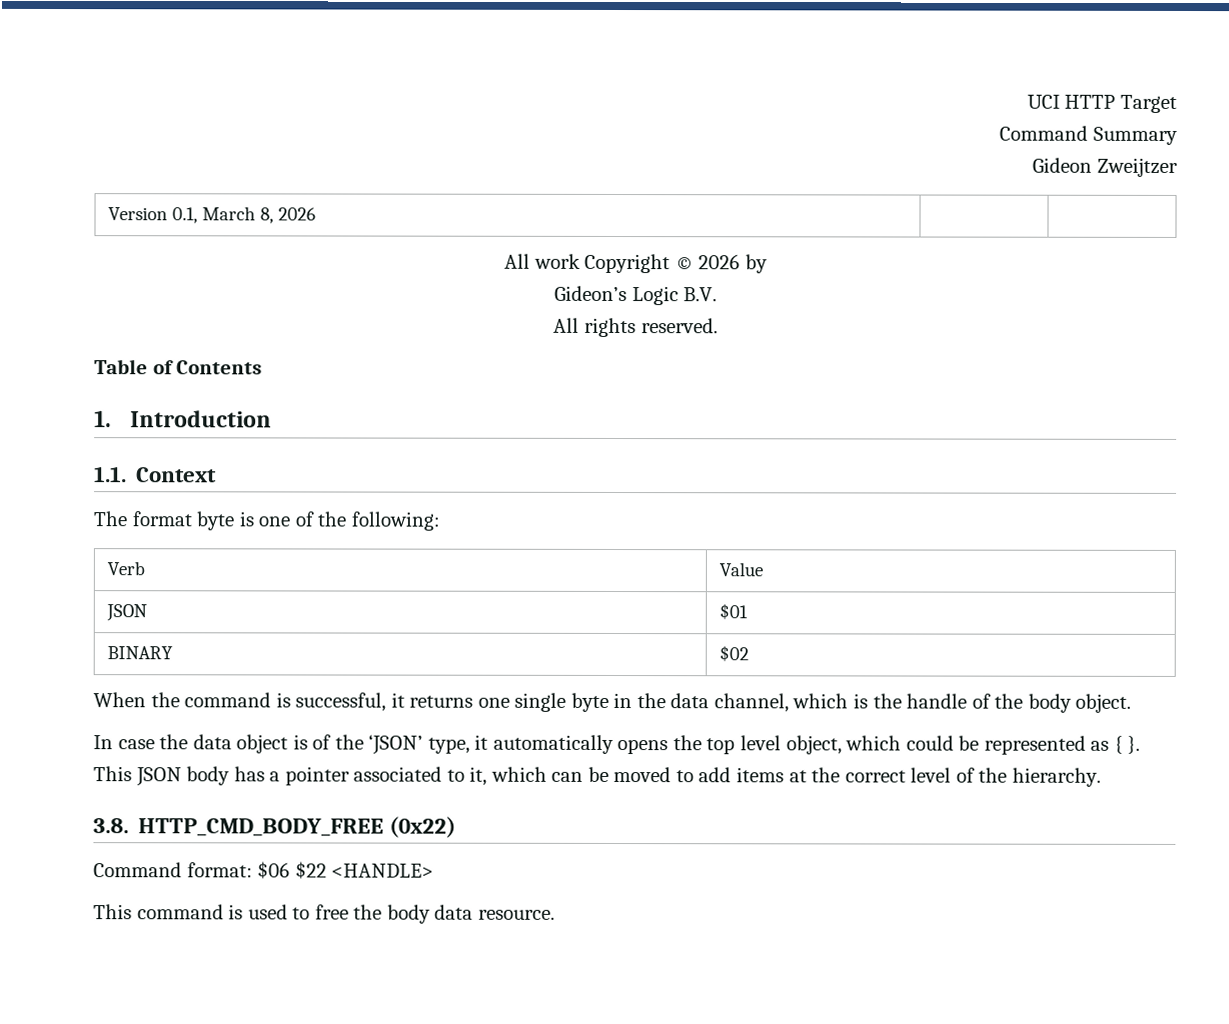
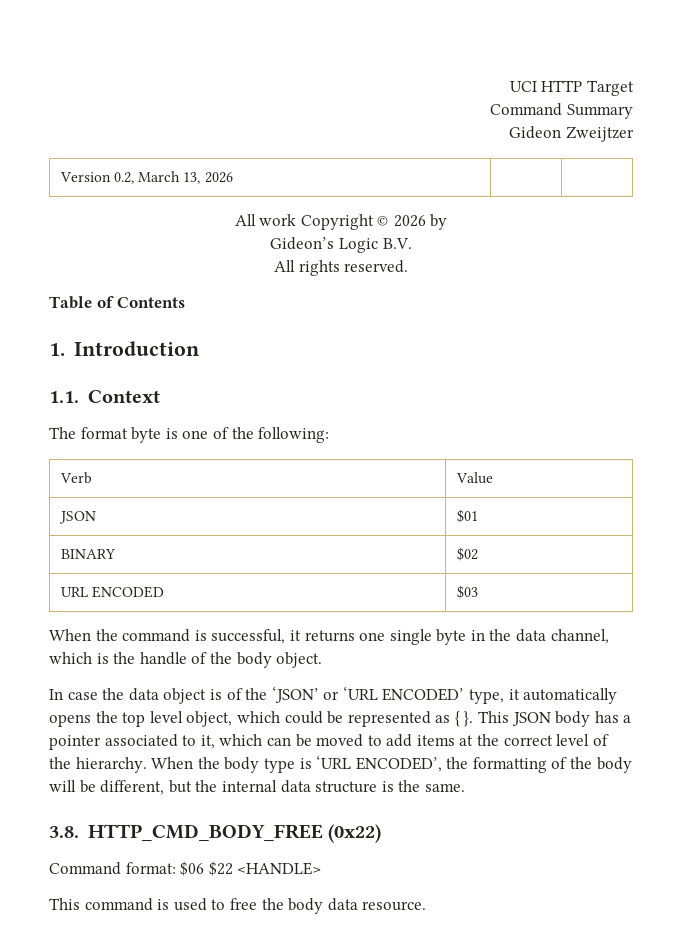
- Version 0.1, March 8, 2026 | |
+ Version 0.2, March 13, 2026 | |
+ URL ENCODED | $03
- In case the data object is of the ‘JSON’ type, it automatically opens the top level object, which could be represented as { }.
+ In case the data object is of the ‘JSON’ or ‘URL ENCODED’ type, it automatically opens the top level object, which could be represented as { }.
+ When the body type is ‘URL ENCODED’, the formatting of the body will be different, but the internal data structure is the same.

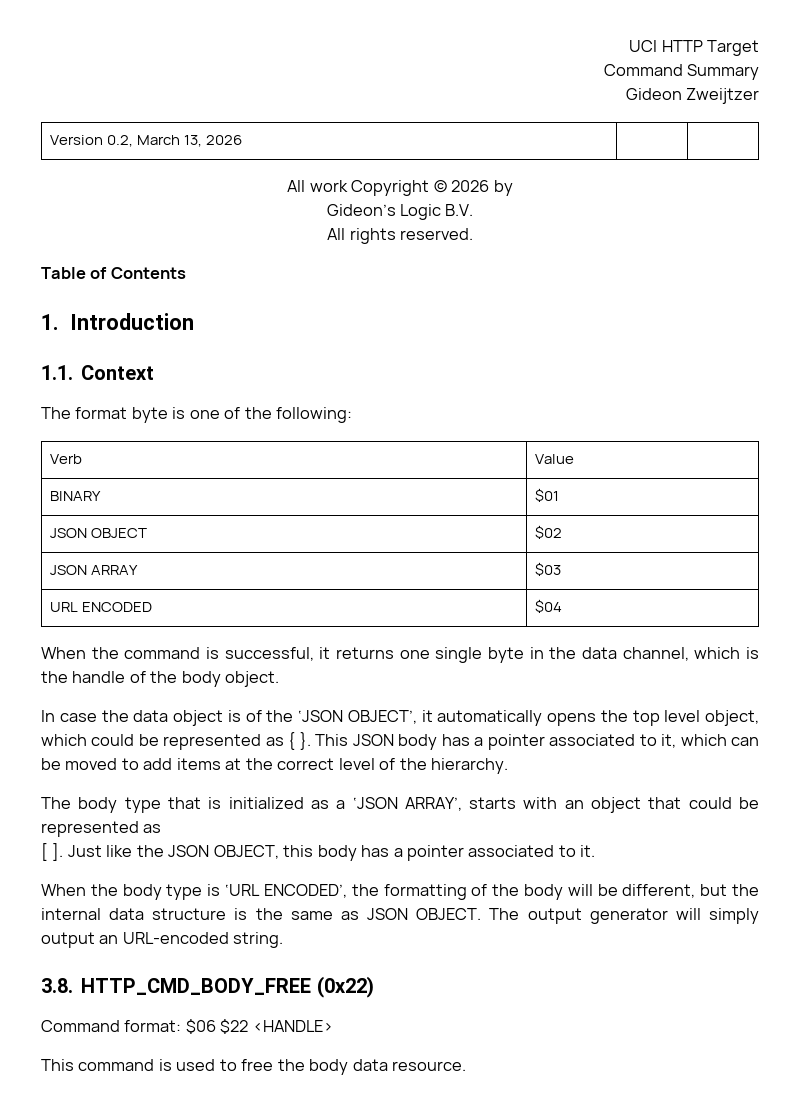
- JSON | $01
+ BINARY | $01
- BINARY | $02
+ JSON OBJECT | $02
+ JSON ARRAY | $03
- URL ENCODED | $03
+ URL ENCODED | $04
- In case the data object is of the ‘JSON’ or ‘URL ENCODED’ type, it automatically opens the top level object, which could be represented as { }.
+ In case the data object is of the ‘JSON OBJECT’, it automatically opens the top level object, which could be represented as { }.
- This JSON body has a pointer associated to it, which can be moved to add items at the correct level of the hierarchy. When the body type is ‘URL ENCODED’, the formatting of the body will be different, but the internal data structure is the same.
+ This JSON body has a pointer associated to it, which can be moved to add items at the correct level of the hierarchy.
+ The body type that is initialized as a ‘JSON ARRAY’, starts with an object that could be represented as
+ [ ]. Just like the JSON OBJECT, this body has a pointer associated to it.
+ When the body type is ‘URL ENCODED’, the formatting of the body will be different, but the internal data structure is the same as JSON OBJECT. The output generator will simply output an URL-encoded string.

